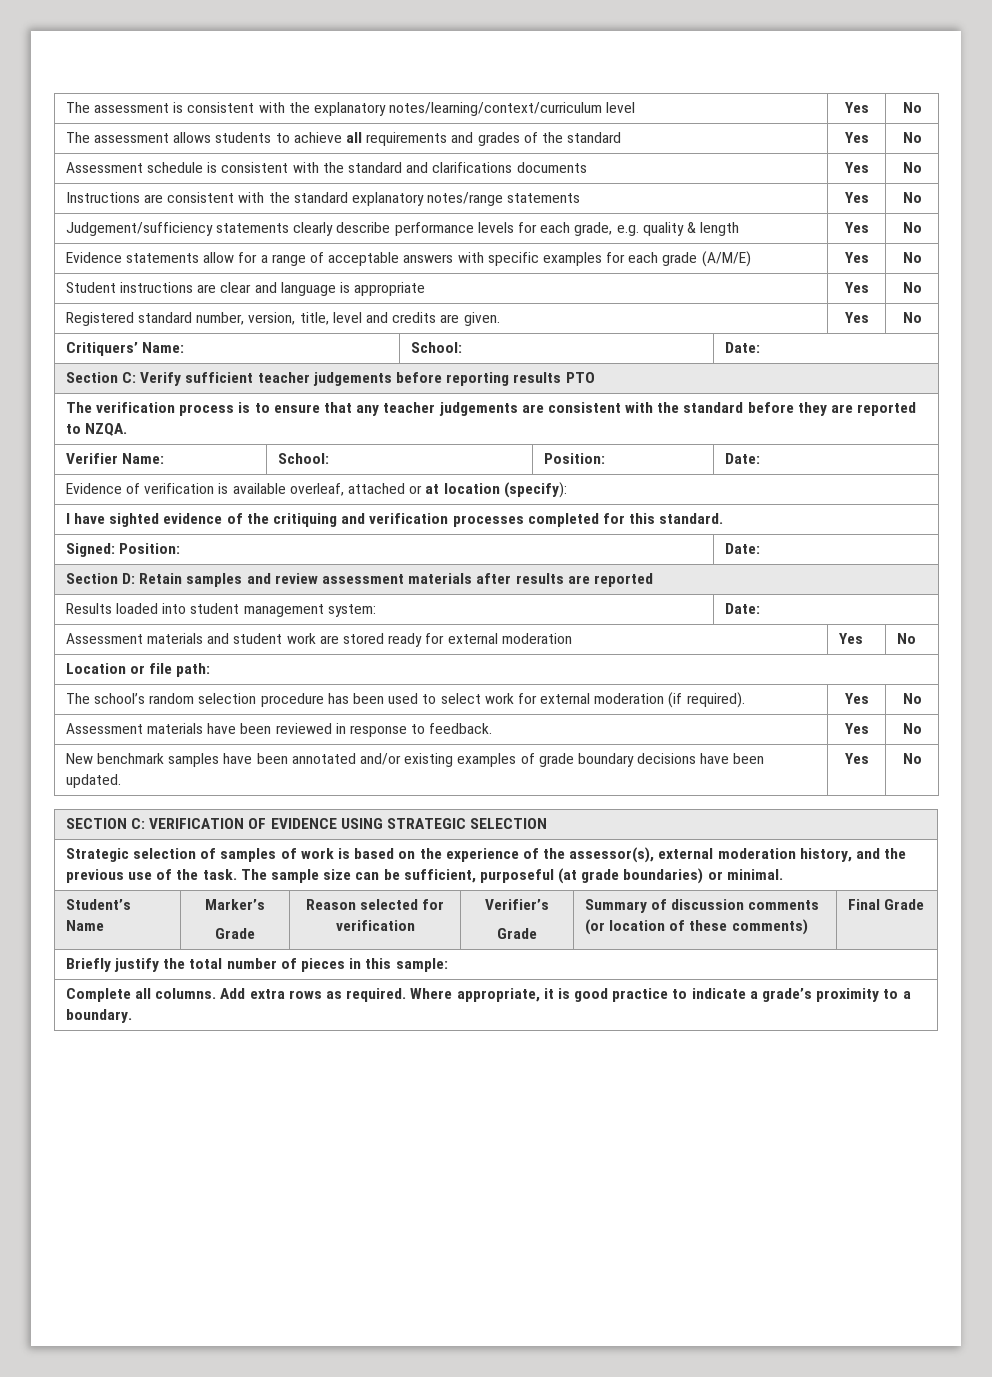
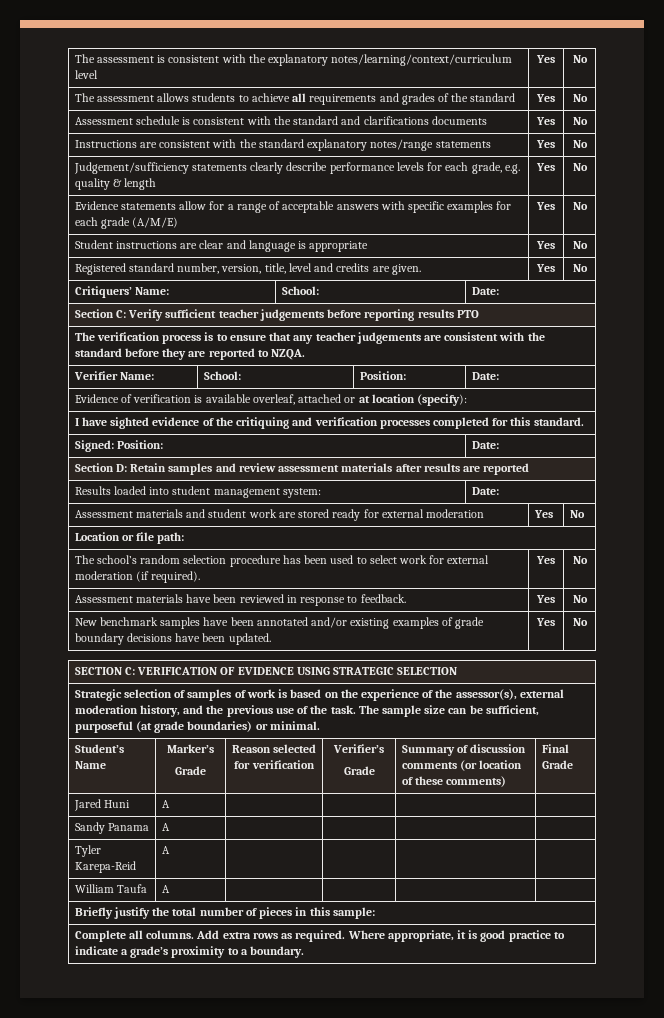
+ Jared Huni | A | | | |
+ Sandy Panama | A | | | |
+ Tyler Karepa-Reid | A | | | |
+ William Taufa | A | | | |

